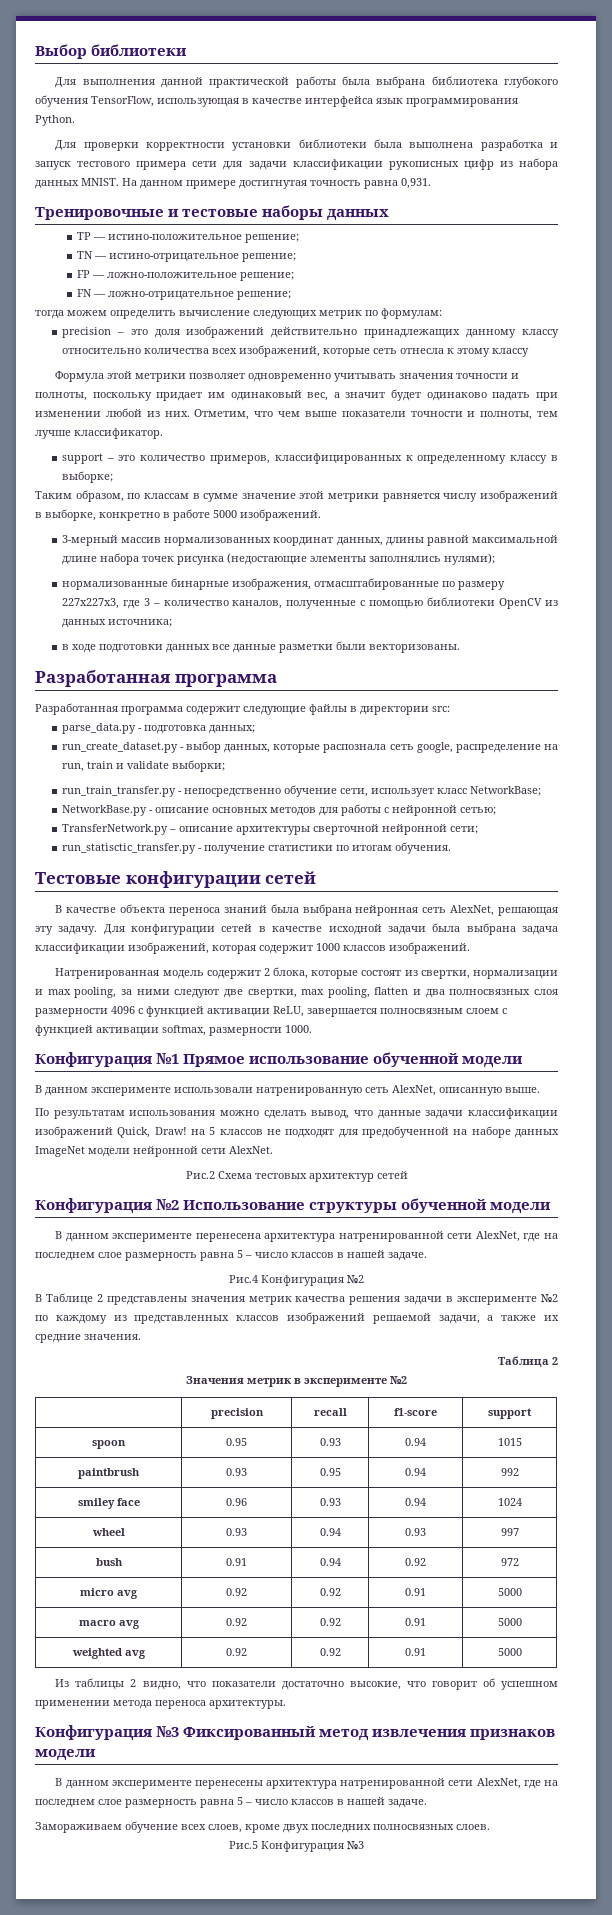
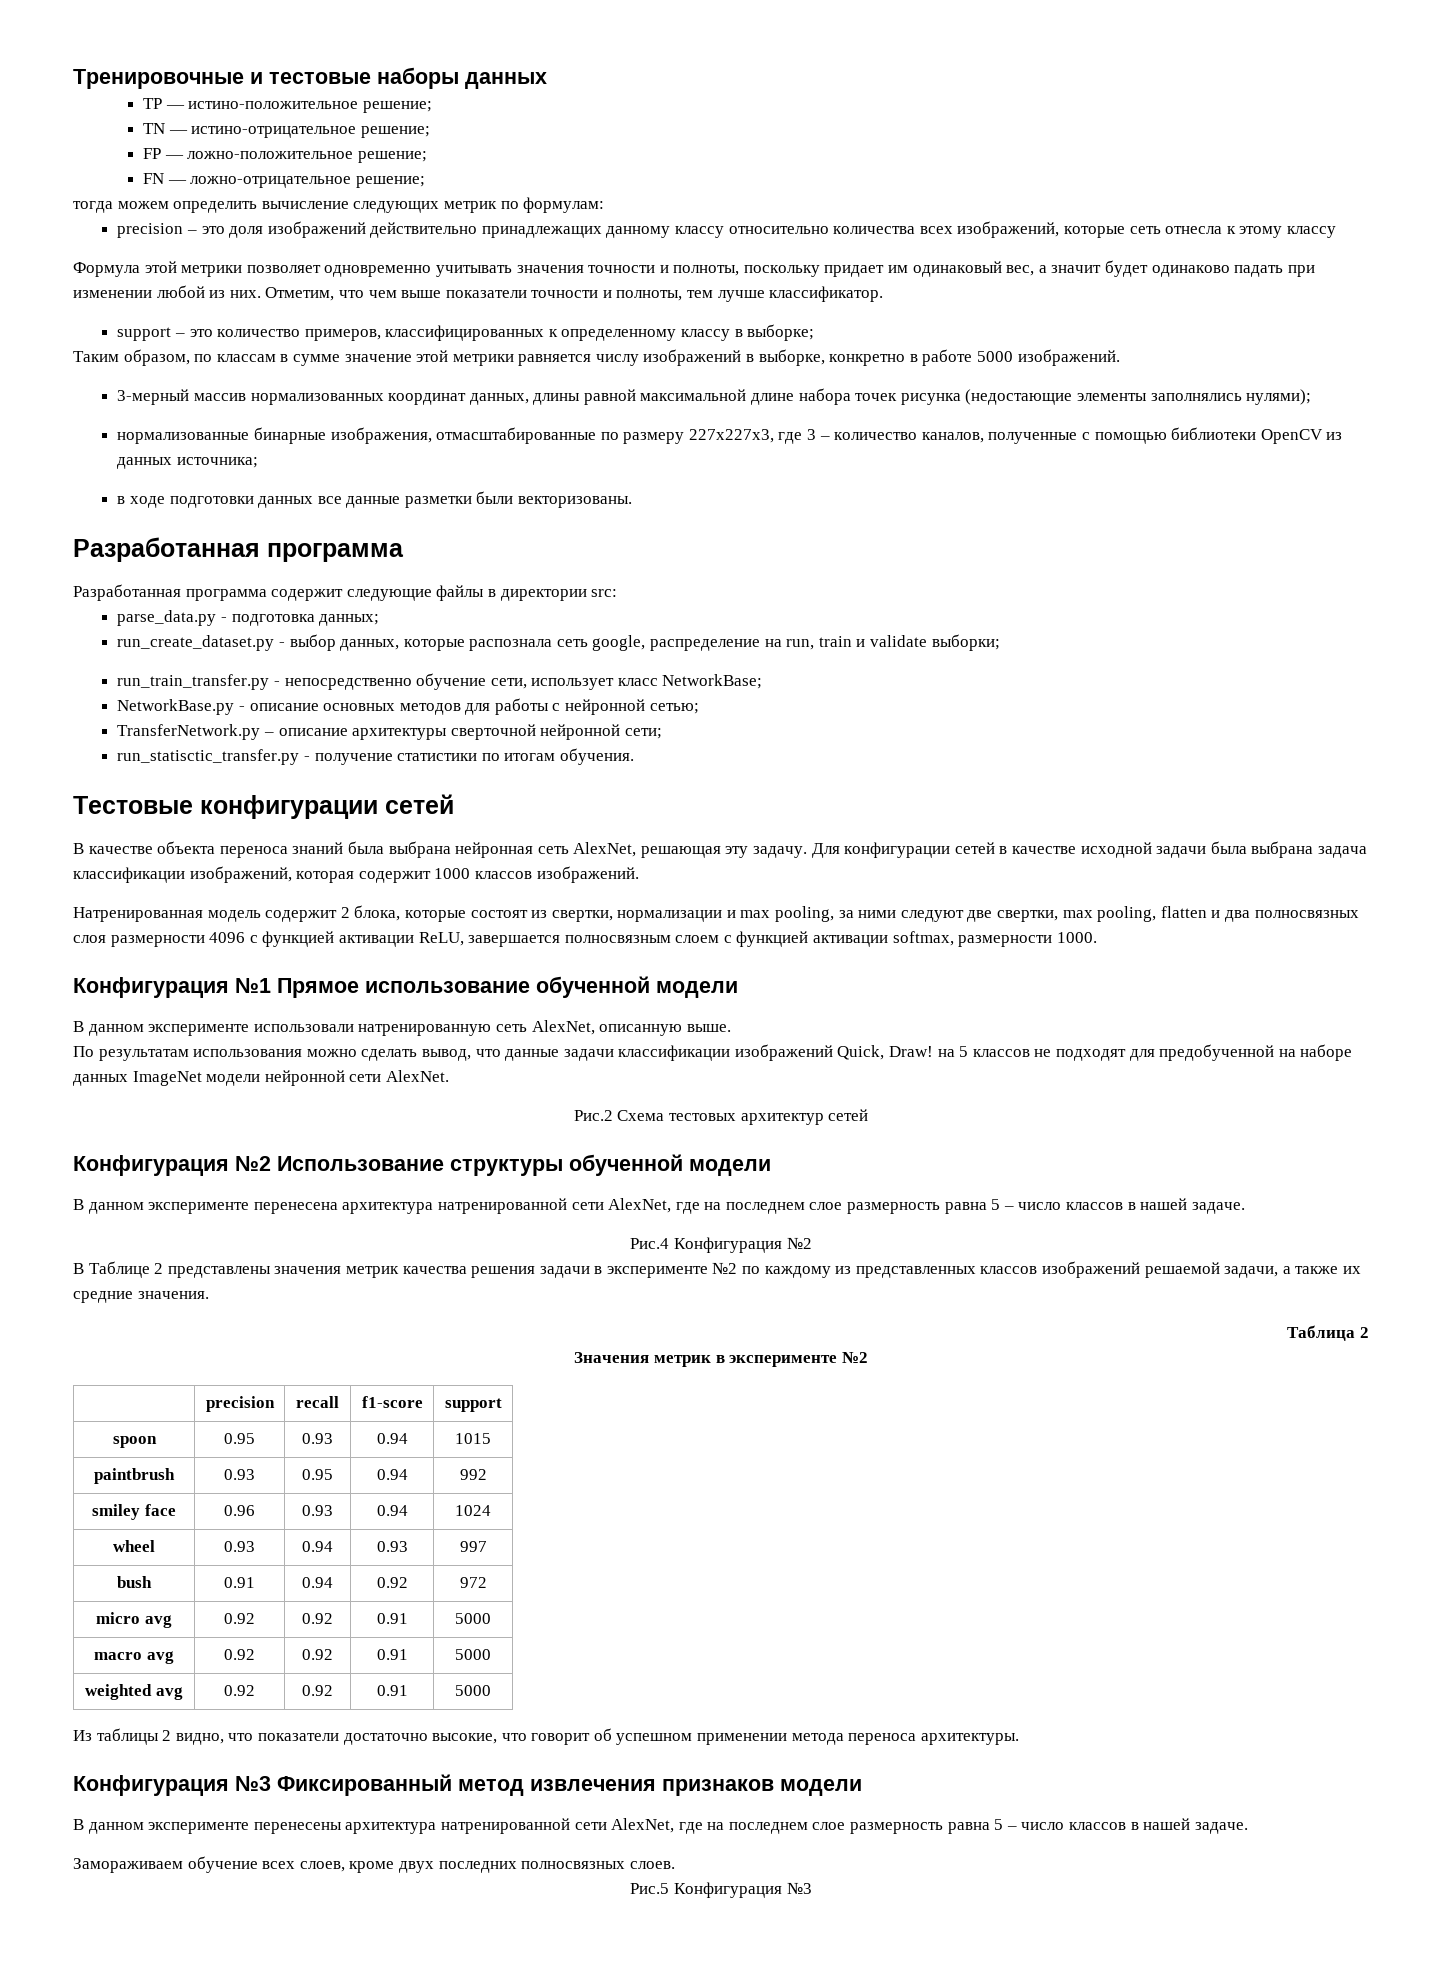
- Выбор библиотеки
- Для выполнения данной практической работы была выбрана библиотека глубокого обучения TensorFlow, использующая в качестве интерфейса язык программирования Python.
- Для проверки корректности установки библиотеки была выполнена разработка и запуск тестового примера сети для задачи классификации рукописных цифр из набора данных MNIST. На данном примере достигнутая точность равна 0,931.

